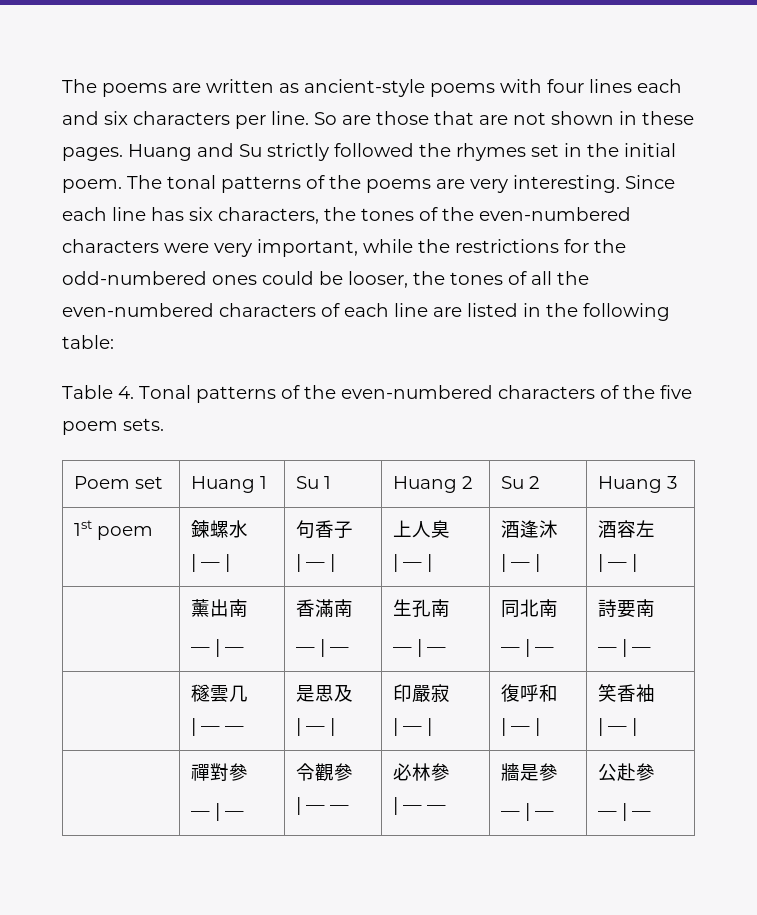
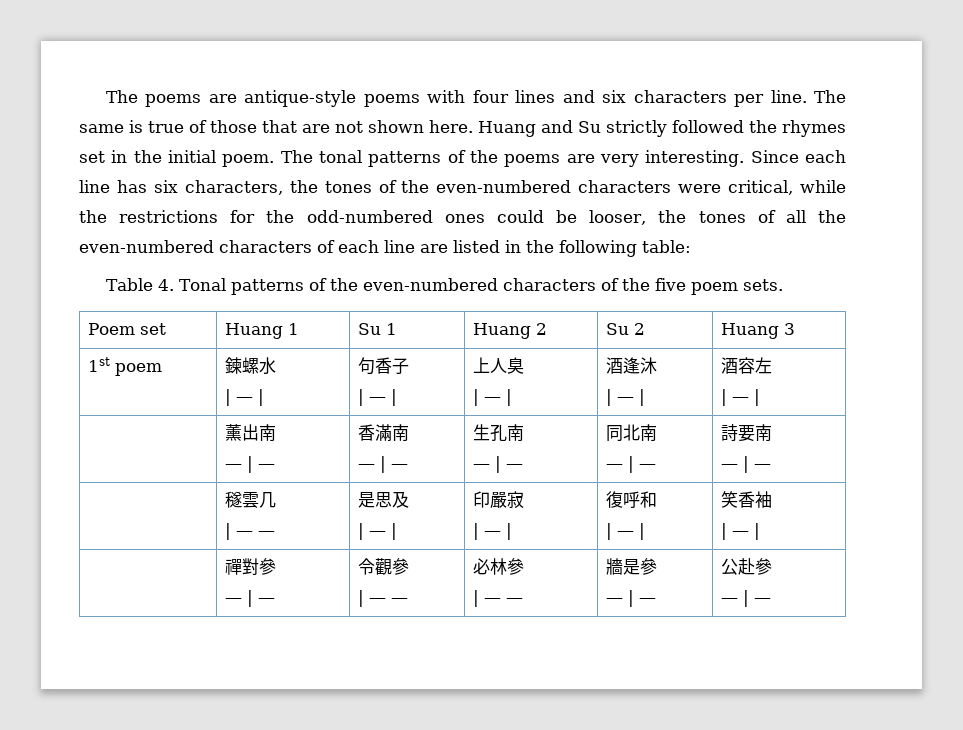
- The poems are written as ancient-style poems with four lines each and six characters per line.
+ The poems are antique-style poems with four lines and six characters per line.
- So are those that are not shown in these pages.
+ The same is true of those that are not shown here.
- Since each line has six characters, the tones of the even-numbered characters were very important, while the restrictions for the odd-numbered ones could be looser, the tones of all the even-numbered characters of each line are listed in the following table:
+ Since each line has six characters, the tones of the even-numbered characters were critical, while the restrictions for the odd-numbered ones could be looser, the tones of all the even-numbered characters of each line are listed in the following table:

